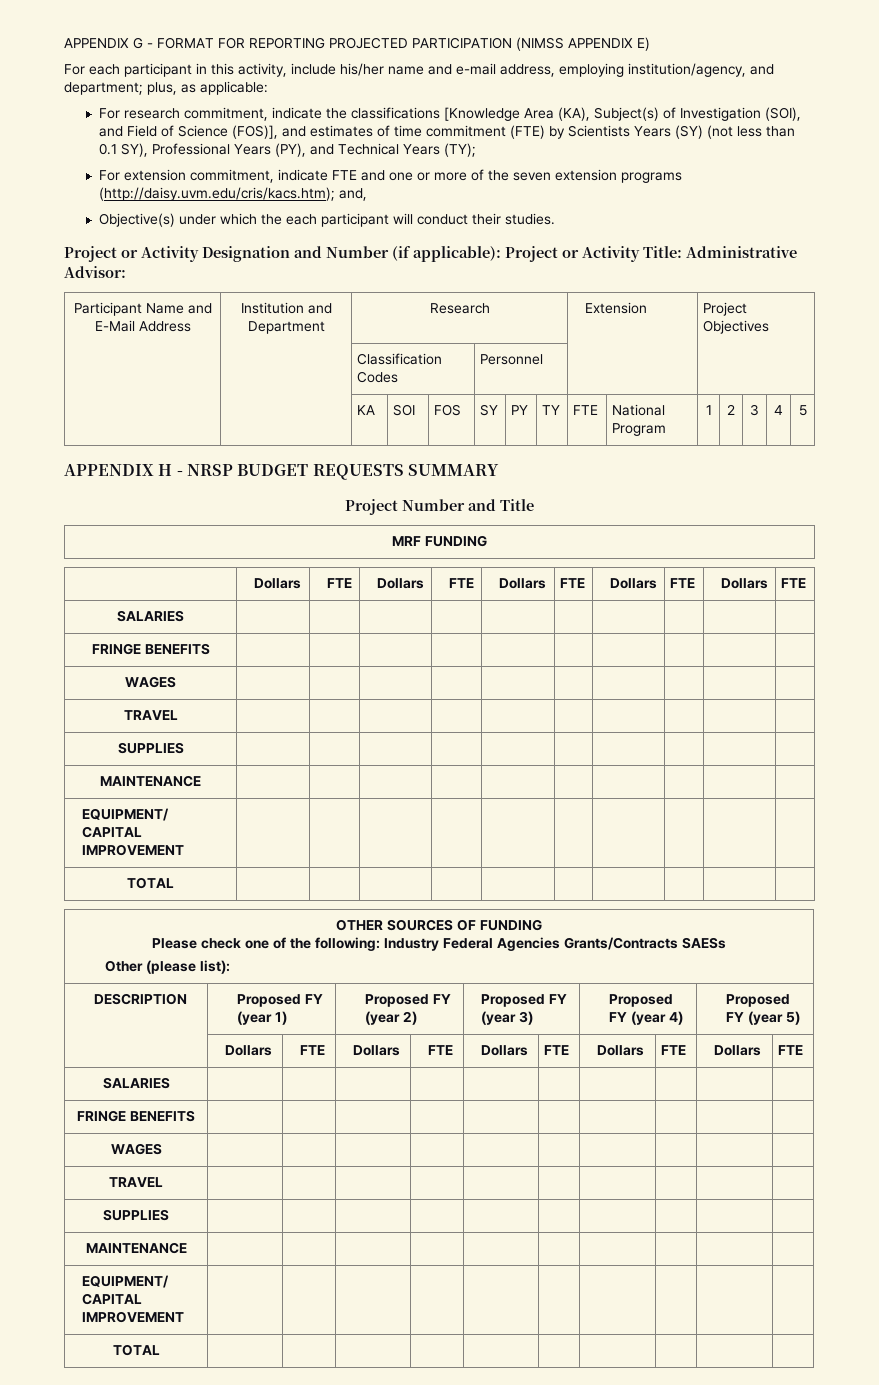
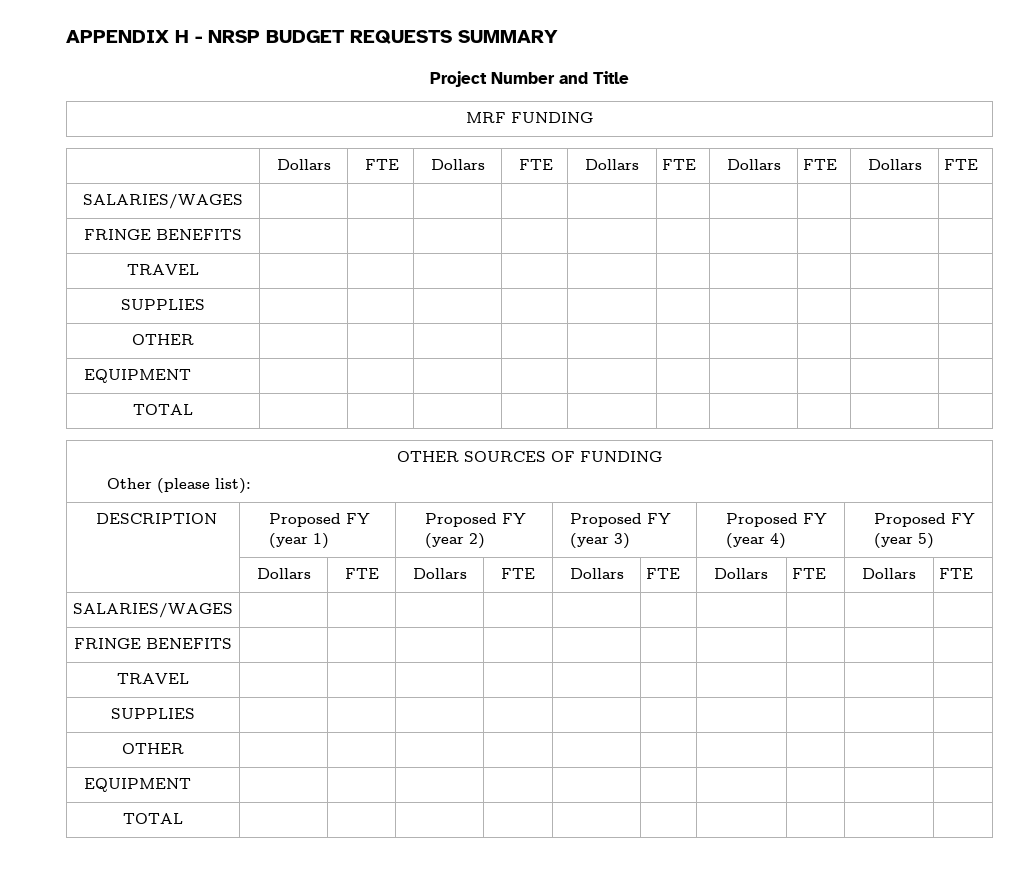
- APPENDIX G - FORMAT FOR REPORTING PROJECTED PARTICIPATION (NIMSS APPENDIX E)
- For each participant in this activity, include his/her name and e-mail address, employing institution/agency, and department; plus, as applicable:
- For research commitment, indicate the classifications [Knowledge Area (KA), Subject(s) of Investigation (SOI), and Field of Science (FOS)], and estimates of time commitment (FTE) by Scientists Years (SY) (not less than 0.1 SY), Professional Years (PY), and Technical Years (TY);
- For extension commitment, indicate FTE and one or more of the seven extension programs (http://daisy.uvm.edu/cris/kacs.htm); and,
- Objective(s) under which the each participant will conduct their studies.
- Project or Activity Designation and Number (if applicable): Project or Activity Title: Administrative Advisor:
- Participant Name and E-Mail Address | Institution and Department | Research | Extension | Project Objectives
- | | Classification Codes | Personnel | |
- | | KA | SOI | FOS | SY | PY | TY | FTE | National Program | 1 | 2 | 3 | 4 | 5
  MRF FUNDING
  | Dollars | FTE | Dollars | FTE | Dollars | FTE | Dollars | FTE | Dollars | FTE
- SALARIES | | | | | | | | | |
+ SALARIES/WAGES | | | | | | | | | |
  FRINGE BENEFITS | | | | | | | | | |
- WAGES | | | | | | | | | |
  TRAVEL | | | | | | | | | |
  SUPPLIES | | | | | | | | | |
- MAINTENANCE | | | | | | | | | |
- EQUIPMENT/ CAPITAL IMPROVEMENT | | | | | | | | | |
+ OTHER | | | | | | | | | |
+ EQUIPMENT | | | | | | | | | |
  OTHER SOURCES OF FUNDING
- Please check one of the following: Industry Federal Agencies Grants/Contracts SAESs
  DESCRIPTION | Proposed FY (year 1) | Proposed FY (year 2) | Proposed FY (year 3) | Proposed FY (year 4) | Proposed FY (year 5)
  | Dollars | FTE | Dollars | FTE | Dollars | FTE | Dollars | FTE | Dollars | FTE
- SALARIES | | | | | | | | | |
+ SALARIES/WAGES | | | | | | | | | |
  FRINGE BENEFITS | | | | | | | | | |
- WAGES | | | | | | | | | |
  TRAVEL | | | | | | | | | |
  SUPPLIES | | | | | | | | | |
- MAINTENANCE | | | | | | | | | |
- EQUIPMENT/ CAPITAL IMPROVEMENT | | | | | | | | | |
+ OTHER | | | | | | | | | |
+ EQUIPMENT | | | | | | | | | |

